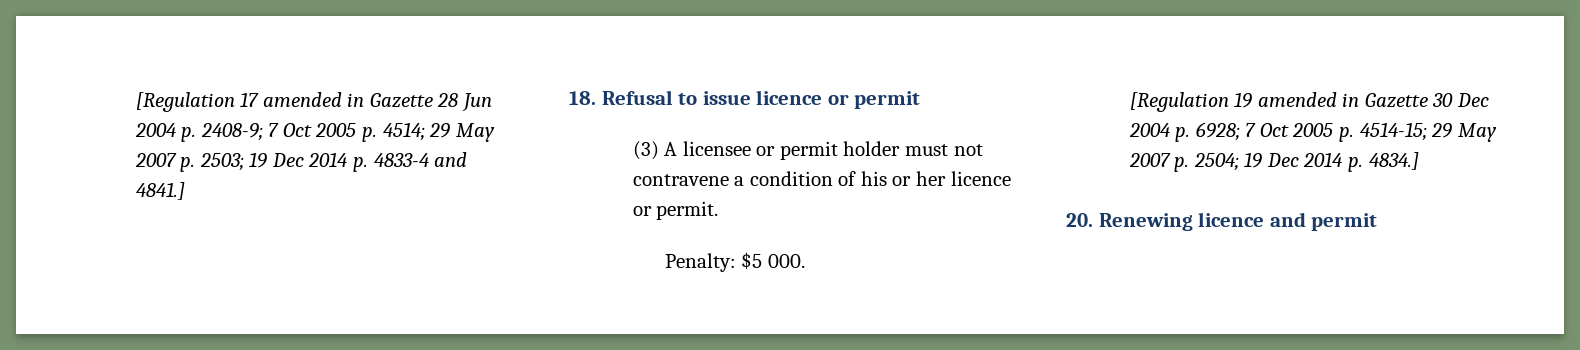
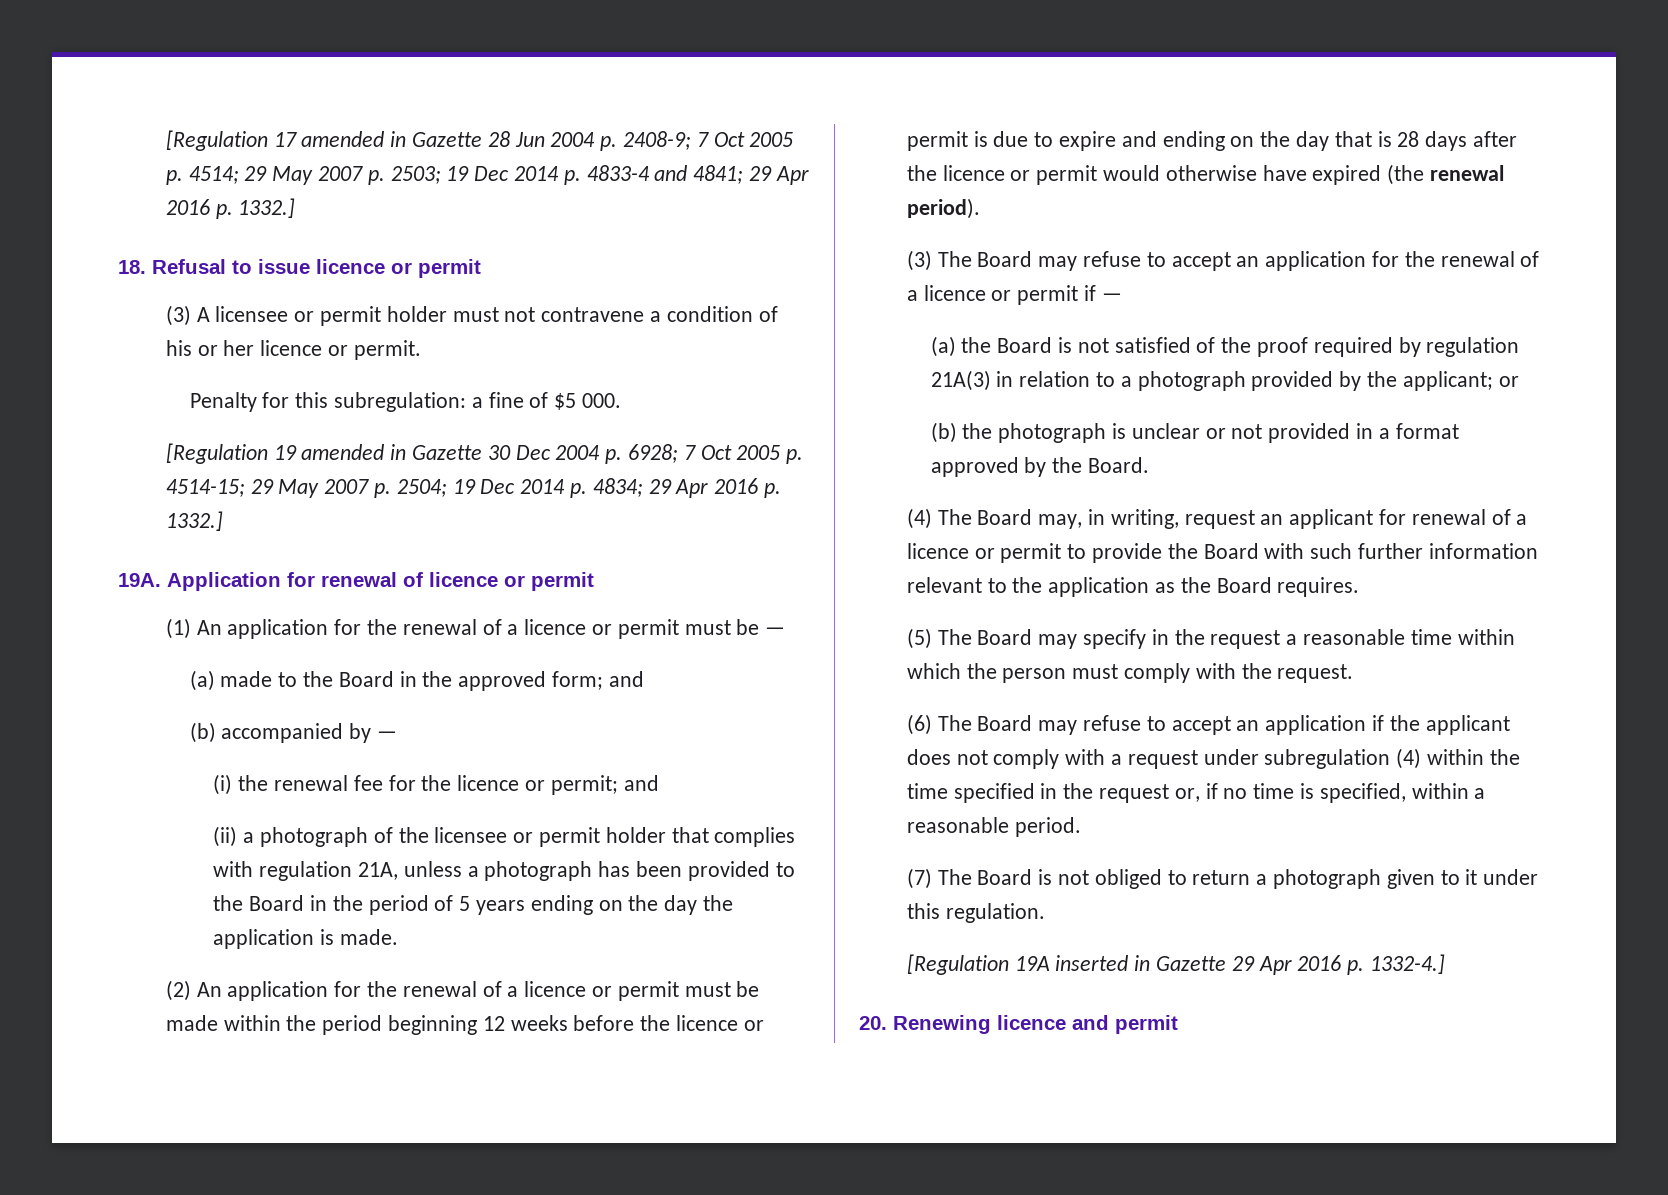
- [Regulation 17 amended in Gazette 28 Jun 2004 p. 2408-9; 7 Oct 2005 p. 4514; 29 May 2007 p. 2503; 19 Dec 2014 p. 4833-4 and 4841.]
+ [Regulation 17 amended in Gazette 28 Jun 2004 p. 2408-9; 7 Oct 2005 p. 4514; 29 May 2007 p. 2503; 19 Dec 2014 p. 4833-4 and 4841; 29 Apr 2016 p. 1332.]
- Penalty: $5 000.
+ Penalty for this subregulation: a fine of $5 000.
- [Regulation 19 amended in Gazette 30 Dec 2004 p. 6928; 7 Oct 2005 p. 4514-15; 29 May 2007 p. 2504; 19 Dec 2014 p. 4834.]
+ [Regulation 19 amended in Gazette 30 Dec 2004 p. 6928; 7 Oct 2005 p. 4514-15; 29 May 2007 p. 2504; 19 Dec 2014 p. 4834; 29 Apr 2016 p. 1332.]
+ 19A. Application for renewal of licence or permit
+ (1) An application for the renewal of a licence or permit must be —
+ (a) made to the Board in the approved form; and
+ (b) accompanied by —
+ (i) the renewal fee for the licence or permit; and
+ (ii) a photograph of the licensee or permit holder that complies with regulation 21A, unless a photograph has been provided to the Board in the period of 5 years ending on the day the application is made.
+ (2) An application for the renewal of a licence or permit must be made within the period beginning 12 weeks before the licence or permit is due to expire and ending on the day that is 28 days after the licence or permit would otherwise have expired (the renewal period).
+ (3) The Board may refuse to accept an application for the renewal of a licence or permit if —
+ (a) the Board is not satisfied of the proof required by regulation 21A(3) in relation to a photograph provided by the applicant; or
+ (b) the photograph is unclear or not provided in a format approved by the Board.
+ (4) The Board may, in writing, request an applicant for renewal of a licence or permit to provide the Board with such further information relevant to the application as the Board requires.
+ (5) The Board may specify in the request a reasonable time within which the person must comply with the request.
+ (6) The Board may refuse to accept an application if the applicant does not comply with a request under subregulation (4) within the time specified in the request or, if no time is specified, within a reasonable period.
+ (7) The Board is not obliged to return a photograph given to it under this regulation.
+ [Regulation 19A inserted in Gazette 29 Apr 2016 p. 1332-4.]

